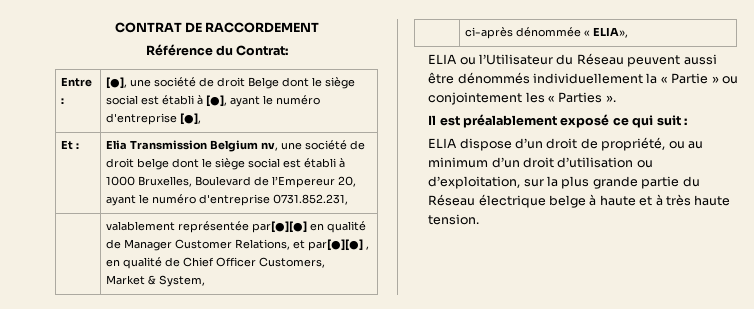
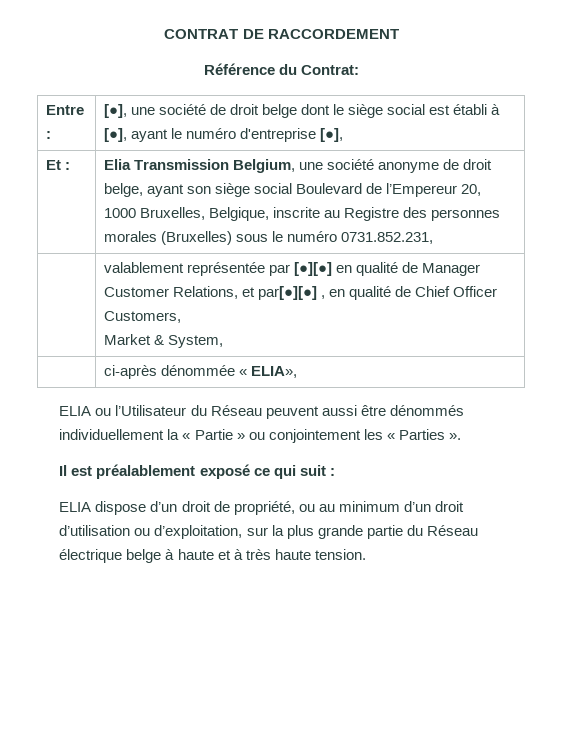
- Entre : | [●], une société de droit Belge dont le siège social est établi à [●], ayant le numéro d'entreprise [●],
+ Entre : | [●], une société de droit belge dont le siège social est établi à [●], ayant le numéro d'entreprise [●],
- Et : | Elia Transmission Belgium nv, une société de droit belge dont le siège social est établi à 1000 Bruxelles, Boulevard de l’Empereur 20, ayant le numéro d'entreprise 0731.852.231,
+ Et : | Elia Transmission Belgium, une société anonyme de droit belge, ayant son siège social Boulevard de l’Empereur 20, 1000 Bruxelles, Belgique, inscrite au Registre des personnes morales (Bruxelles) sous le numéro 0731.852.231,
- | valablement représentée par[●][●] en qualité de Manager Customer Relations, et par[●][●] , en qualité de Chief Officer Customers,
+ | valablement représentée par [●][●] en qualité de Manager Customer Relations, et par[●][●] , en qualité de Chief Officer Customers,

